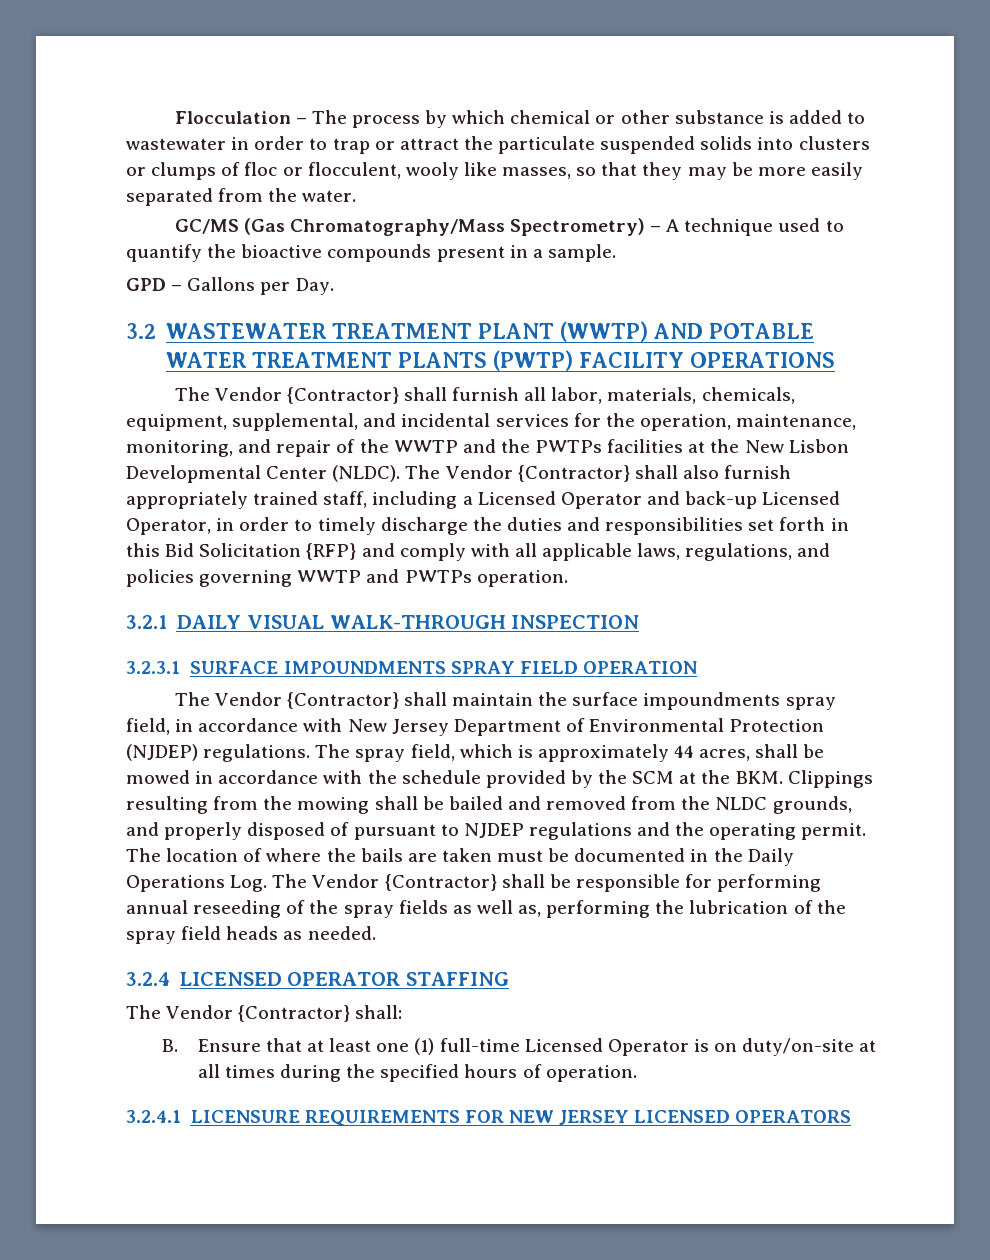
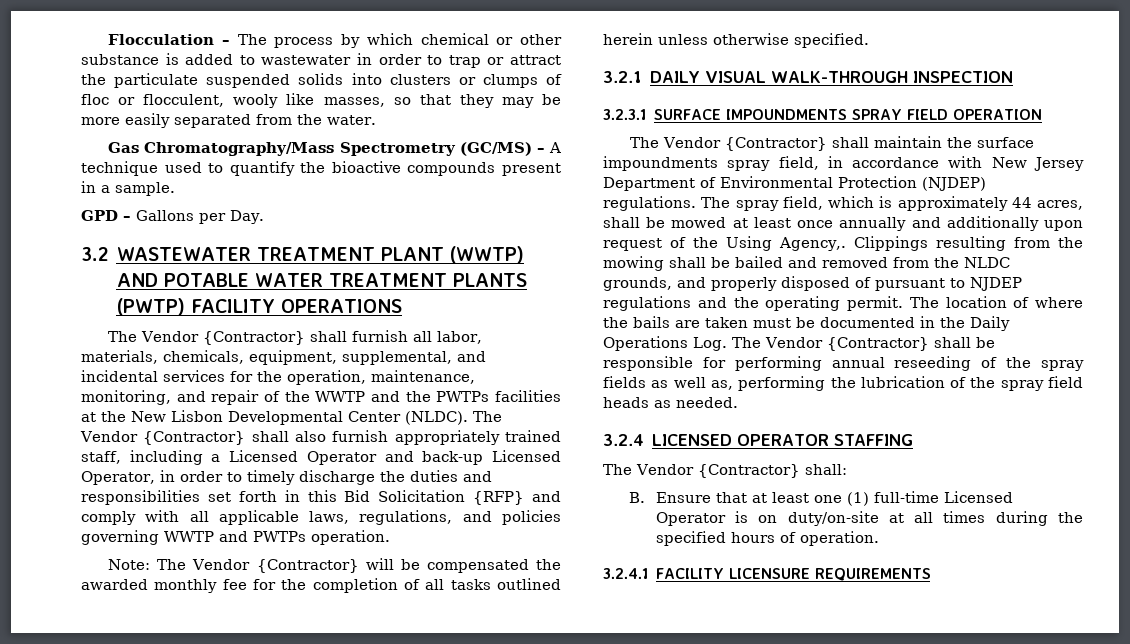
- GC/MS (Gas Chromatography/Mass Spectrometry) – A technique used to quantify the bioactive compounds present in a sample.
+ Gas Chromatography/Mass Spectrometry (GC/MS) – A technique used to quantify the bioactive compounds present in a sample.
+ Note: The Vendor {Contractor} will be compensated the awarded monthly fee for the completion of all tasks outlined herein unless otherwise specified.
- The spray field, which is approximately 44 acres, shall be mowed in accordance with the schedule provided by the SCM at the BKM. Clippings resulting from the mowing shall be bailed and removed from the NLDC grounds, and properly disposed of pursuant to NJDEP regulations and the operating permit.
+ The spray field, which is approximately 44 acres, shall be mowed at least once annually and additionally upon request of the Using Agency,. Clippings resulting from the mowing shall be bailed and removed from the NLDC grounds, and properly disposed of pursuant to NJDEP regulations and the operating permit.
- 3.2.4.1 LICENSURE REQUIREMENTS FOR NEW JERSEY LICENSED OPERATORS
+ 3.2.4.1 FACILITY LICENSURE REQUIREMENTS

